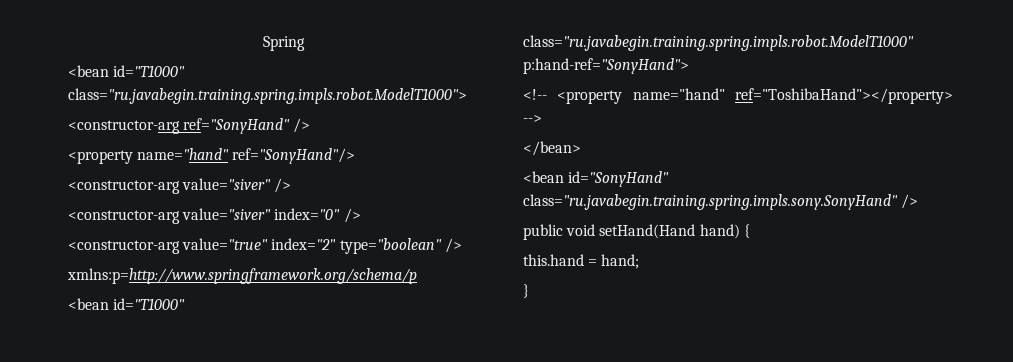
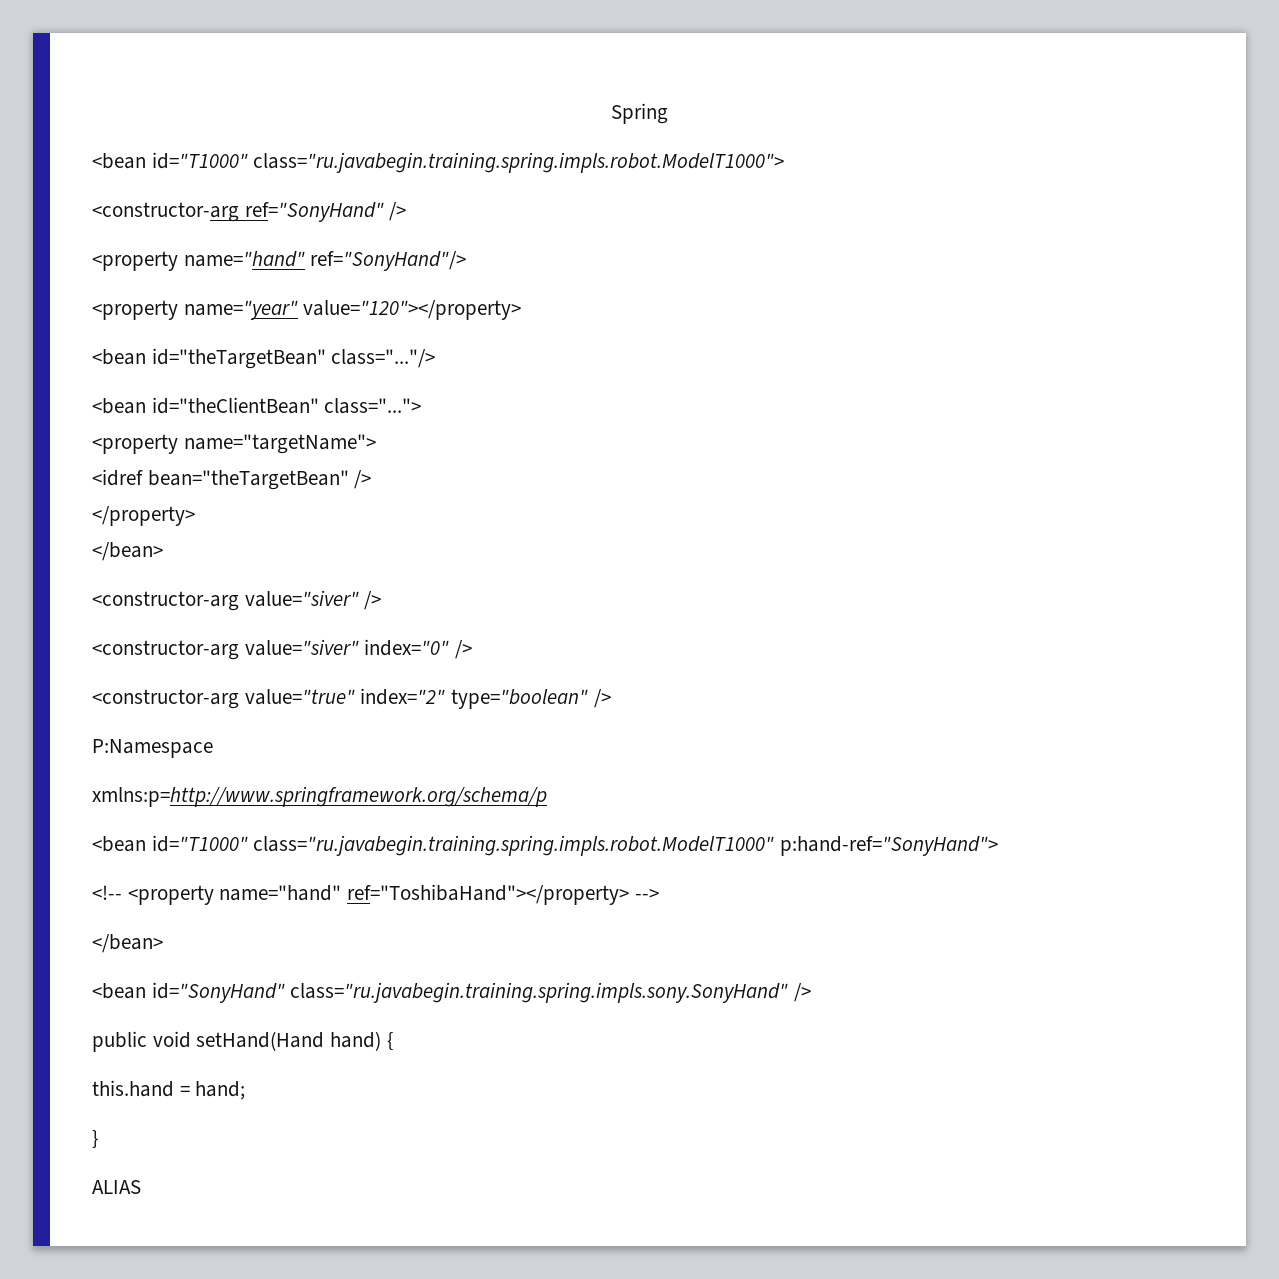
+ <property name="year" value="120"></property>
+ <bean id="theTargetBean" class="..."/>
+ <bean id="theClientBean" class="...">
+ <property name="targetName">
+ <idref bean="theTargetBean" />
+ </property>
+ </bean>
+ P:Namespace
+ ALIAS

